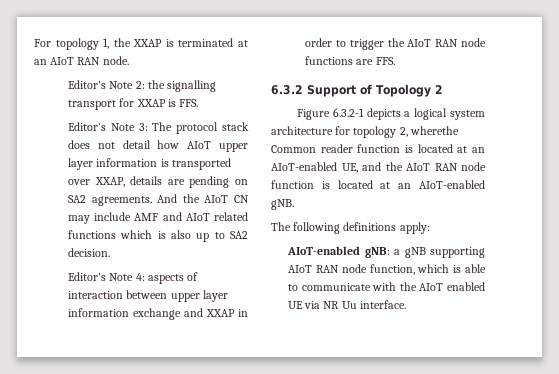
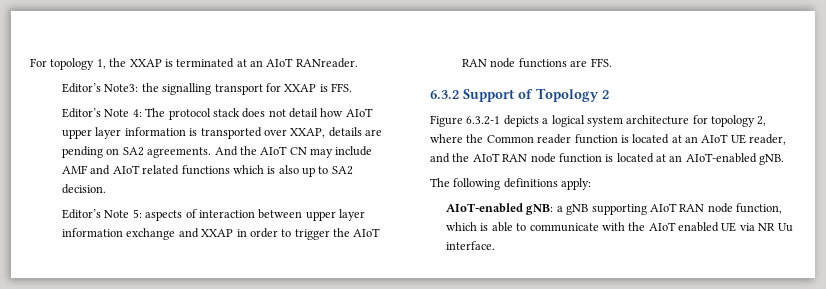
- For topology 1, the XXAP is terminated at an AIoT RAN node.
- Editor’s Note 2: the signalling transport for XXAP is FFS.
+ For topology 1, the XXAP is terminated at an AIoT RANreader.
+ Editor’s Note3: the signalling transport for XXAP is FFS.
- Editor’s Note 3: The protocol stack does not detail how AIoT upper layer information is transported over XXAP, details are pending on SA2 agreements.
+ Editor’s Note 4: The protocol stack does not detail how AIoT upper layer information is transported over XXAP, details are pending on SA2 agreements.
- Editor’s Note 4: aspects of interaction between upper layer information exchange and XXAP in order to trigger the AIoT RAN node functions are FFS.
+ Editor’s Note 5: aspects of interaction between upper layer information exchange and XXAP in order to trigger the AIoT RAN node functions are FFS.
- Figure 6.3.2-1 depicts a logical system architecture for topology 2, wherethe Common reader function is located at an AIoT-enabled UE, and the AIoT RAN node function is located at an AIoT-enabled gNB.
+ Figure 6.3.2-1 depicts a logical system architecture for topology 2, where the Common reader function is located at an AIoT UE reader, and the AIoT RAN node function is located at an AIoT-enabled gNB.

